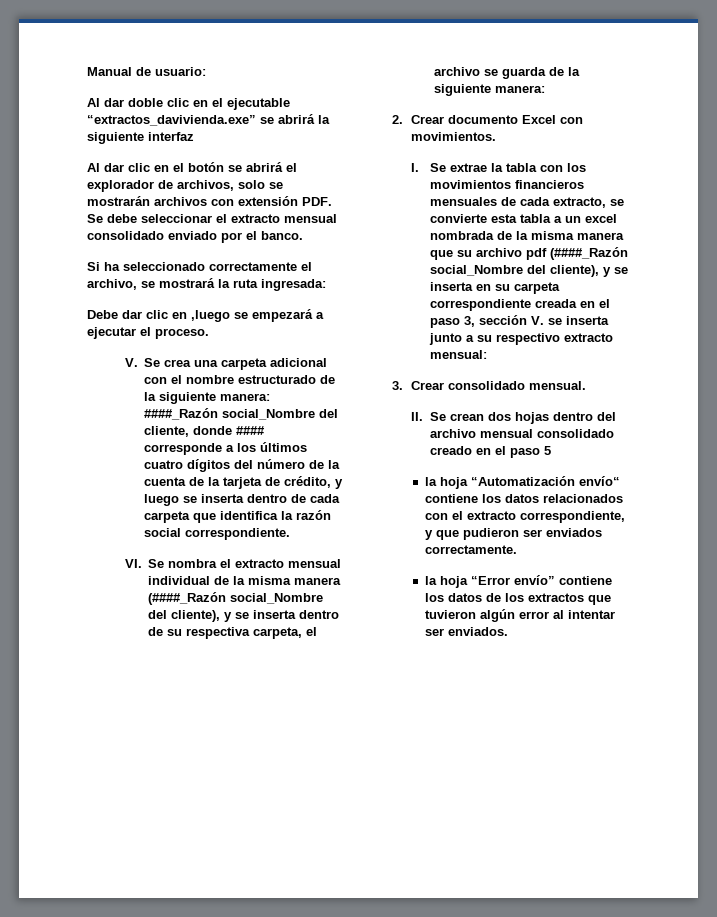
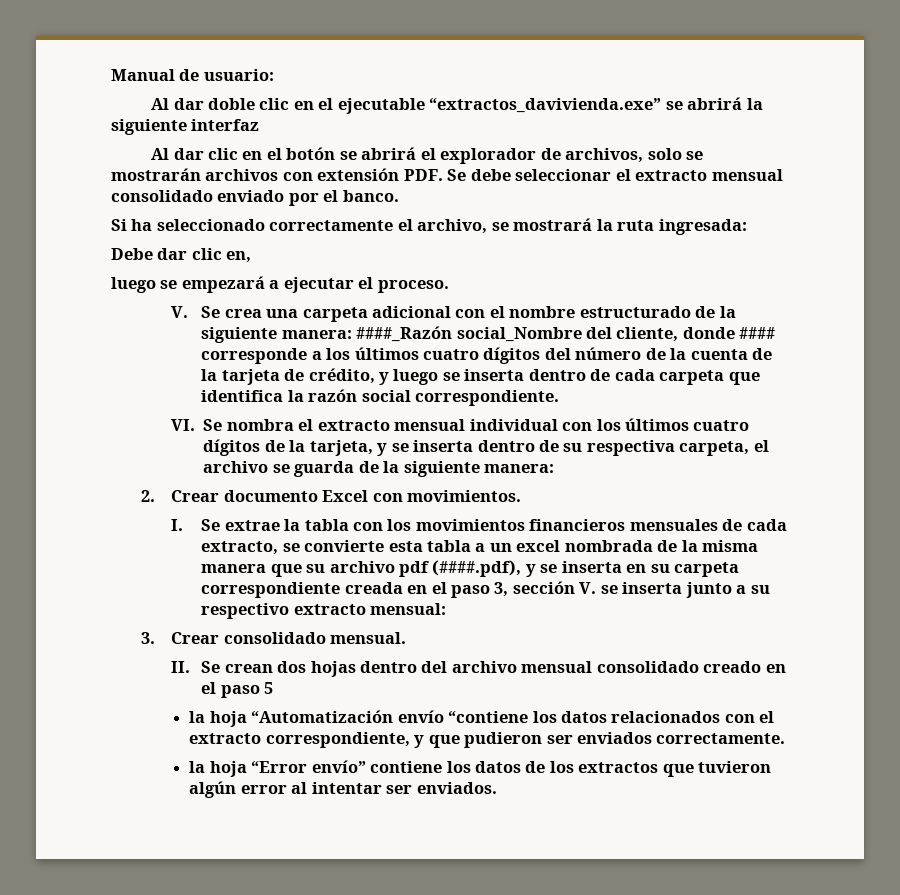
- Debe dar clic en ,luego se empezará a ejecutar el proceso.
+ Debe dar clic en,
+ luego se empezará a ejecutar el proceso.
- VI. Se nombra el extracto mensual individual de la misma manera (####_Razón social_Nombre del cliente), y se inserta dentro de su respectiva carpeta, el archivo se guarda de la siguiente manera:
+ VI. Se nombra el extracto mensual individual con los últimos cuatro dígitos de la tarjeta, y se inserta dentro de su respectiva carpeta, el archivo se guarda de la siguiente manera:
- I. Se extrae la tabla con los movimientos financieros mensuales de cada extracto, se convierte esta tabla a un excel nombrada de la misma manera que su archivo pdf (####_Razón social_Nombre del cliente), y se inserta en su carpeta correspondiente creada en el paso 3, sección V. se inserta junto a su respectivo extracto mensual:
+ I. Se extrae la tabla con los movimientos financieros mensuales de cada extracto, se convierte esta tabla a un excel nombrada de la misma manera que su archivo pdf (####.pdf), y se inserta en su carpeta correspondiente creada en el paso 3, sección V. se inserta junto a su respectivo extracto mensual:
- la hoja “Automatización envío“ contiene los datos relacionados con el extracto correspondiente, y que pudieron ser enviados correctamente.
+ la hoja “Automatización envío “contiene los datos relacionados con el extracto correspondiente, y que pudieron ser enviados correctamente.

